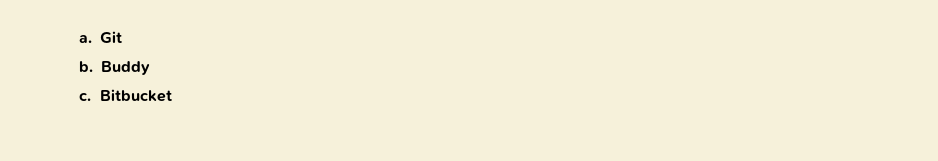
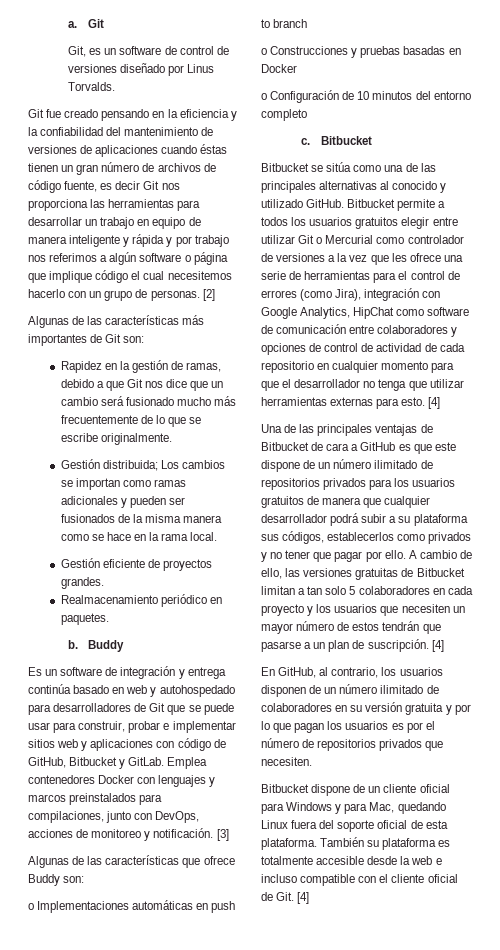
+ Git, es un software de control de versiones diseñado por Linus Torvalds.
+ Git fue creado pensando en la eficiencia y la confiabilidad del mantenimiento de versiones de aplicaciones cuando éstas tienen un gran número de archivos de código fuente, es decir Git nos proporciona las herramientas para desarrollar un trabajo en equipo de manera inteligente y rápida y por trabajo nos referimos a algún software o página que implique código el cual necesitemos hacerlo con un grupo de personas. [2]
+ Algunas de las características más importantes de Git son:
+ Rapidez en la gestión de ramas, debido a que Git nos dice que un cambio será fusionado mucho más frecuentemente de lo que se escribe originalmente.
+ Gestión distribuida; Los cambios se importan como ramas adicionales y pueden ser fusionados de la misma manera como se hace en la rama local.
+ Gestión eficiente de proyectos grandes.
+ Realmacenamiento periódico en paquetes.
  b. Buddy
+ Es un software de integración y entrega continúa basado en web y autohospedado para desarrolladores de Git que se puede usar para construir, probar e implementar sitios web y aplicaciones con código de GitHub, Bitbucket y GitLab. Emplea contenedores Docker con lenguajes y marcos preinstalados para compilaciones, junto con DevOps, acciones de monitoreo y notificación. [3]
+ Algunas de las características que ofrece Buddy son:
+ o Implementaciones automáticas en push to branch
+ o Construcciones y pruebas basadas en Docker
+ o Configuración de 10 minutos del entorno completo
  c. Bitbucket
+ Bitbucket se sitúa como una de las principales alternativas al conocido y utilizado GitHub. Bitbucket permite a todos los usuarios gratuitos elegir entre utilizar Git o Mercurial como controlador de versiones a la vez que les ofrece una serie de herramientas para el control de errores (como Jira), integración con Google Analytics, HipChat como software de comunicación entre colaboradores y opciones de control de actividad de cada repositorio en cualquier momento para que el desarrollador no tenga que utilizar herramientas externas para esto. [4]
+ Una de las principales ventajas de Bitbucket de cara a GitHub es que este dispone de un número ilimitado de repositorios privados para los usuarios gratuitos de manera que cualquier desarrollador podrá subir a su plataforma sus códigos, establecerlos como privados y no tener que pagar por ello. A cambio de ello, las versiones gratuitas de Bitbucket limitan a tan solo 5 colaboradores en cada proyecto y los usuarios que necesiten un mayor número de estos tendrán que pasarse a un plan de suscripción. [4]
+ En GitHub, al contrario, los usuarios disponen de un número ilimitado de colaboradores en su versión gratuita y por lo que pagan los usuarios es por el número de repositorios privados que necesiten.
+ Bitbucket dispone de un cliente oficial para Windows y para Mac, quedando Linux fuera del soporte oficial de esta plataforma. También su plataforma es totalmente accesible desde la web e incluso compatible con el cliente oficial de Git. [4]

